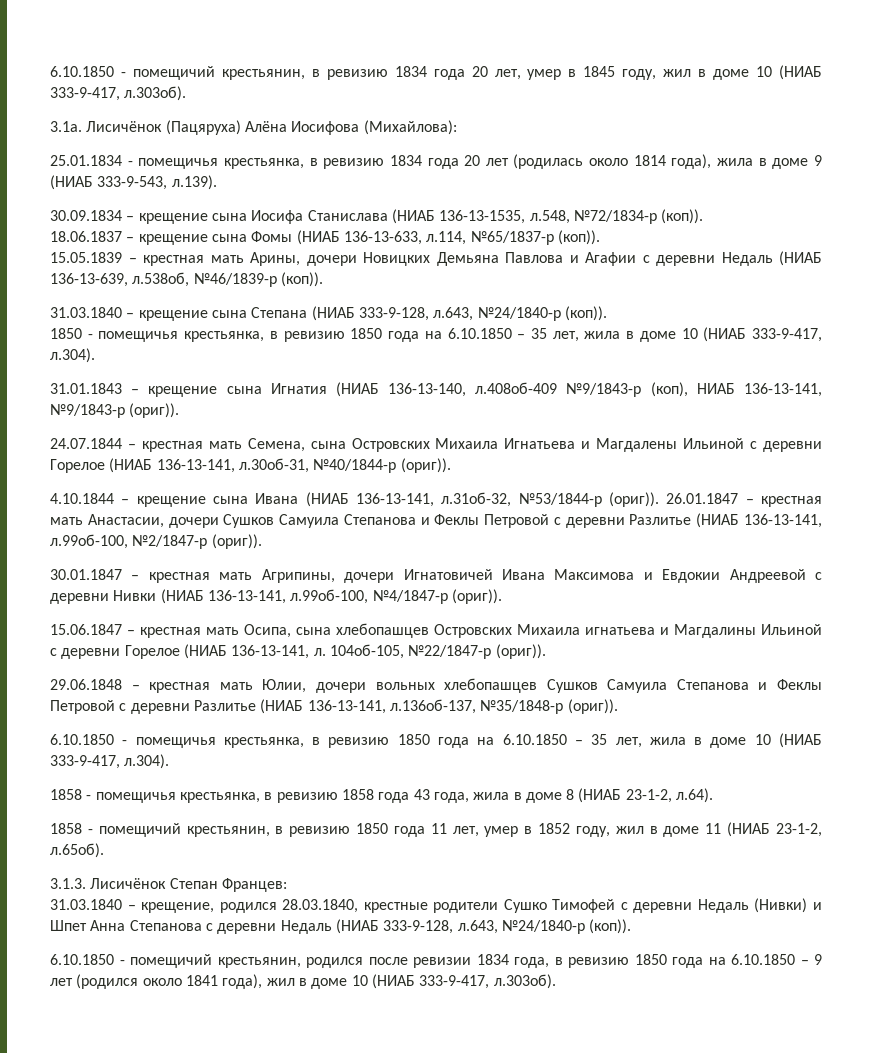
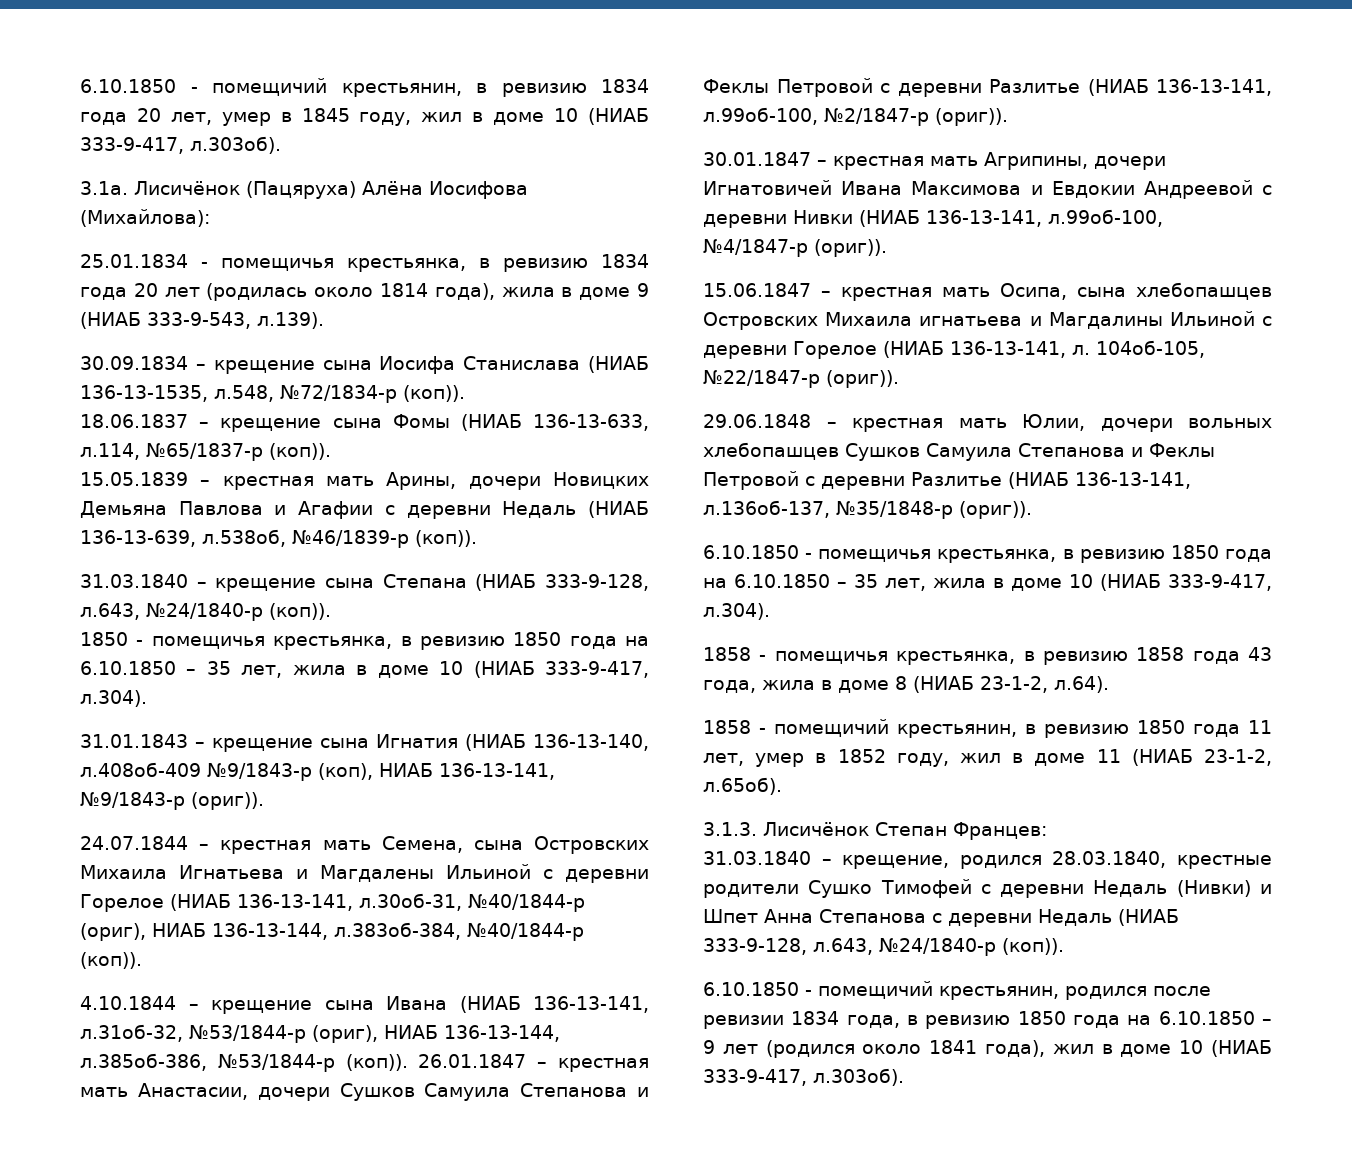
- 24.07.1844 – крестная мать Семена, сына Островских Михаила Игнатьева и Магдалены Ильиной с деревни Горелое (НИАБ 136-13-141, л.30об-31, №40/1844-р (ориг)).
+ 24.07.1844 – крестная мать Семена, сына Островских Михаила Игнатьева и Магдалены Ильиной с деревни Горелое (НИАБ 136-13-141, л.30об-31, №40/1844-р (ориг), НИАБ 136-13-144, л.383об-384, №40/1844-р (коп)).
- 4.10.1844 – крещение сына Ивана (НИАБ 136-13-141, л.31об-32, №53/1844-р (ориг)).
+ 4.10.1844 – крещение сына Ивана (НИАБ 136-13-141, л.31об-32, №53/1844-р (ориг), НИАБ 136-13-144, л.385об-386, №53/1844-р (коп)).

